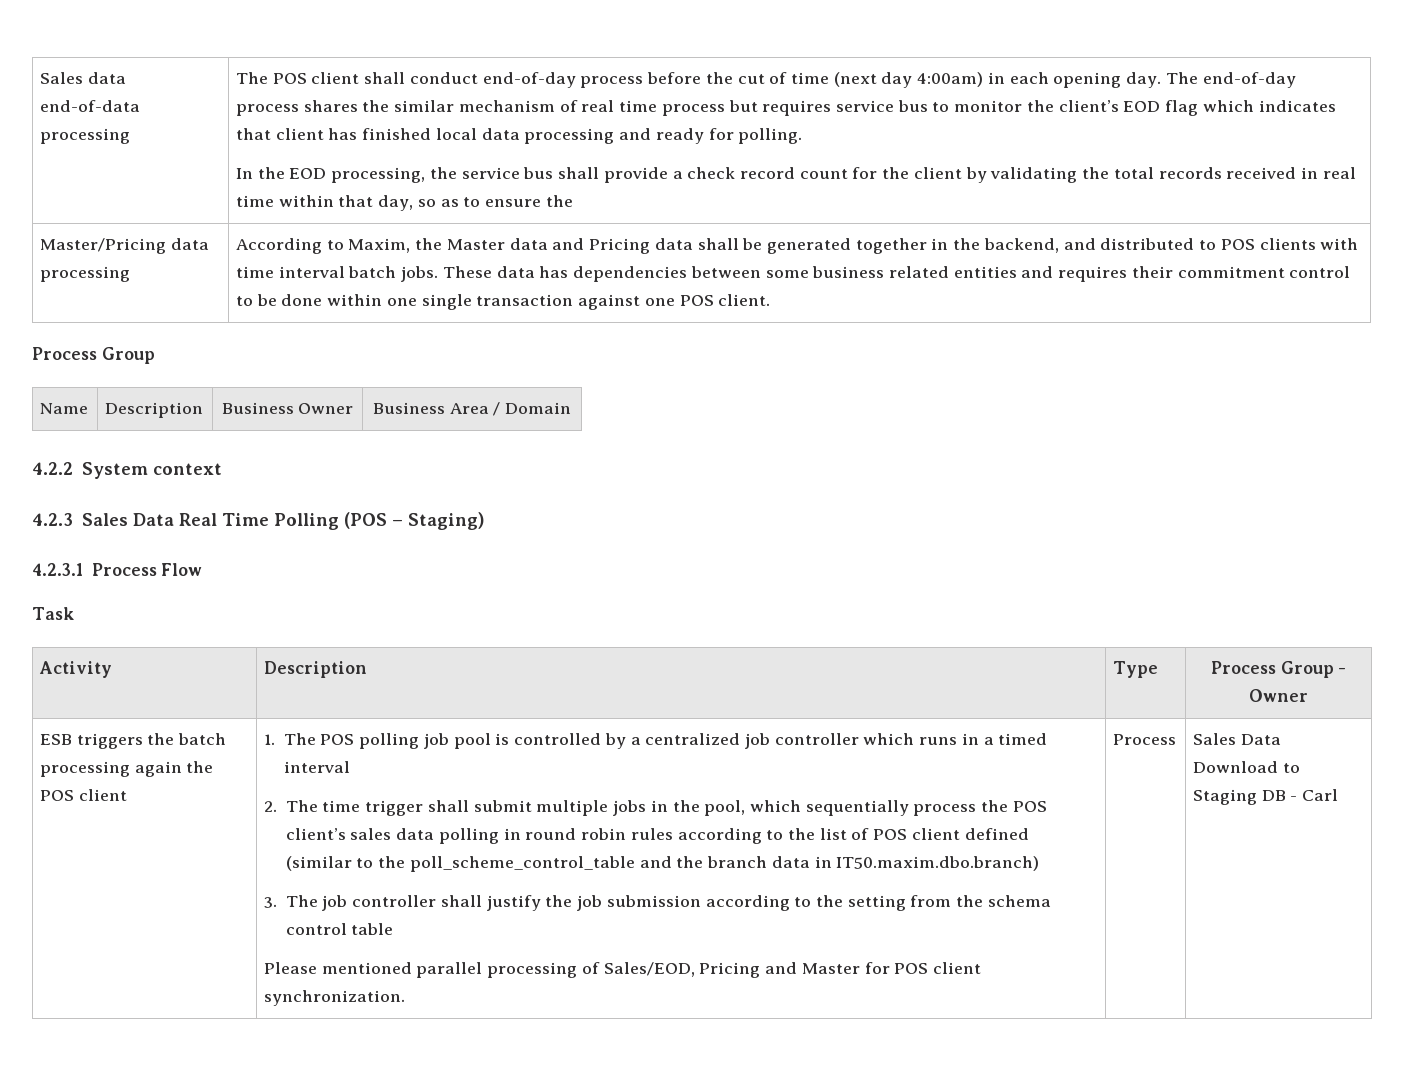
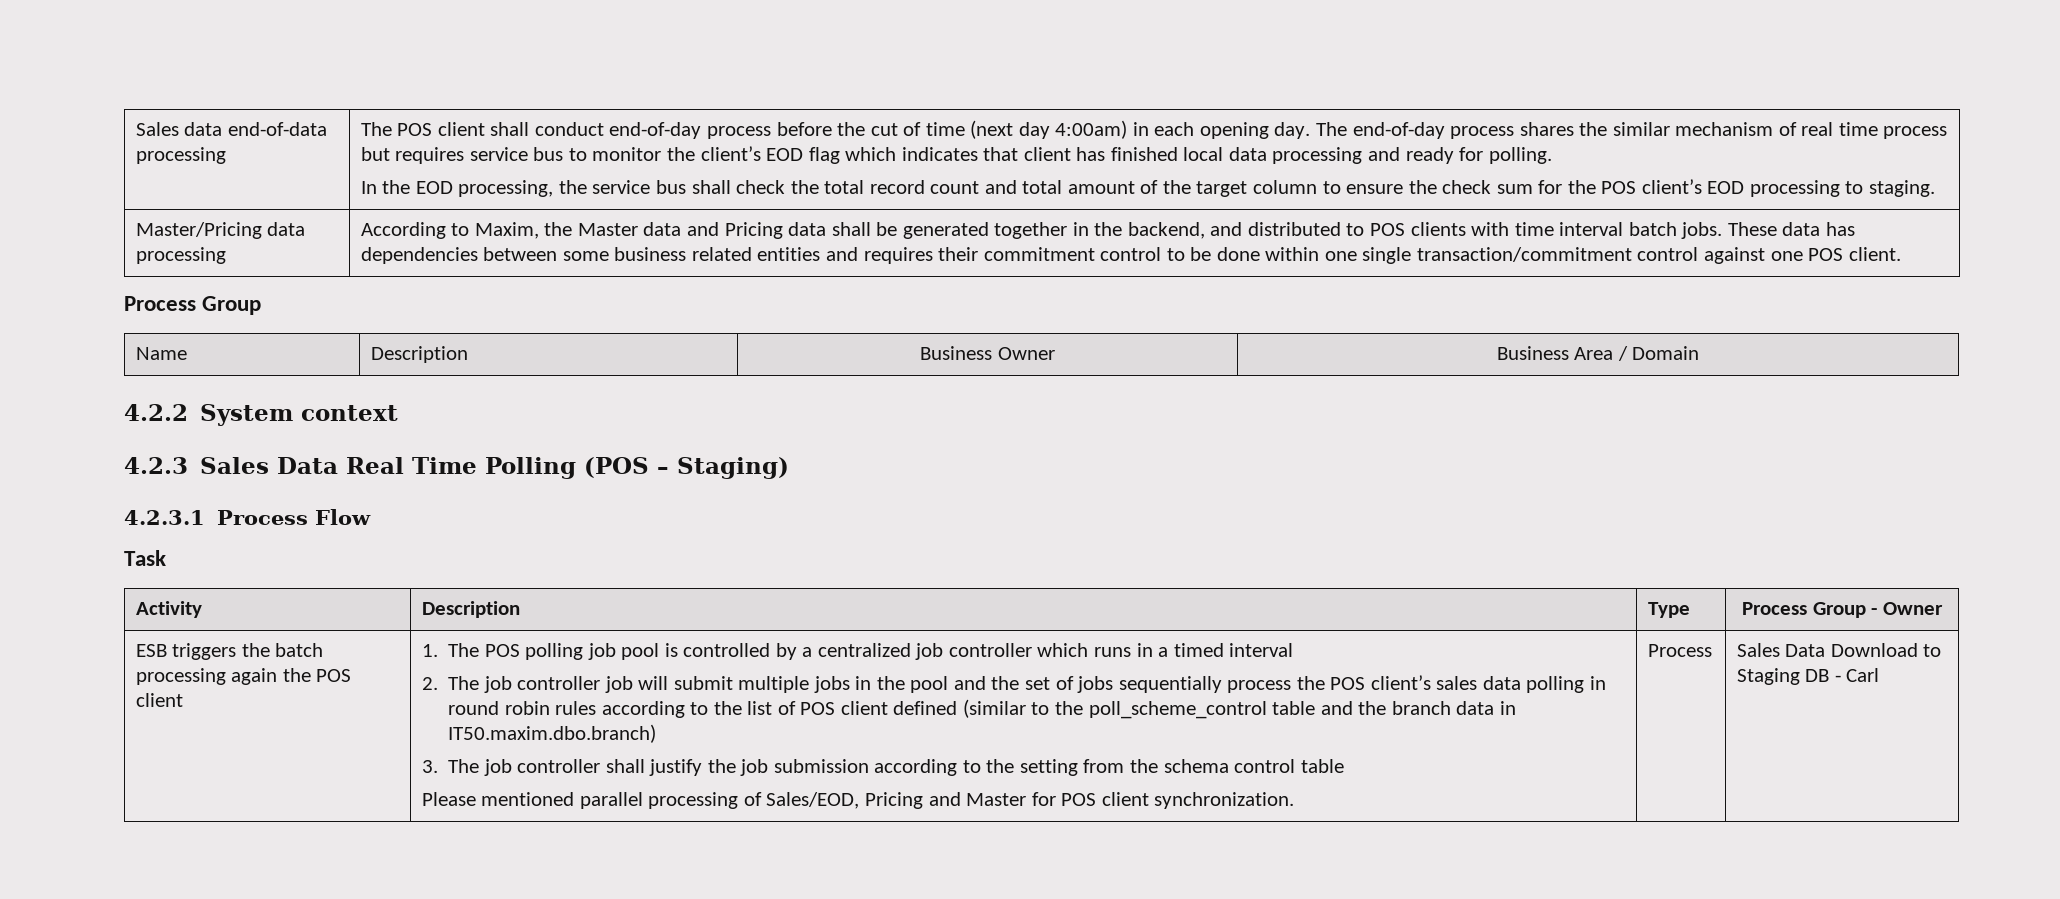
- In the EOD processing, the service bus shall provide a check record count for the client by validating the total records received in real time within that day, so as to ensure the
+ In the EOD processing, the service bus shall check the total record count and total amount of the target column to ensure the check sum for the POS client’s EOD processing to staging.
- These data has dependencies between some business related entities and requires their commitment control to be done within one single transaction against one POS client.
+ These data has dependencies between some business related entities and requires their commitment control to be done within one single transaction/commitment control against one POS client.
- 2. The time trigger shall submit multiple jobs in the pool, which sequentially process the POS client’s sales data polling in round robin rules according to the list of POS client defined (similar to the poll_scheme_control_table and the branch data in IT50.maxim.dbo.branch)
+ 2. The job controller job will submit multiple jobs in the pool and the set of jobs sequentially process the POS client’s sales data polling in round robin rules according to the list of POS client defined (similar to the poll_scheme_control table and the branch data in IT50.maxim.dbo.branch)

